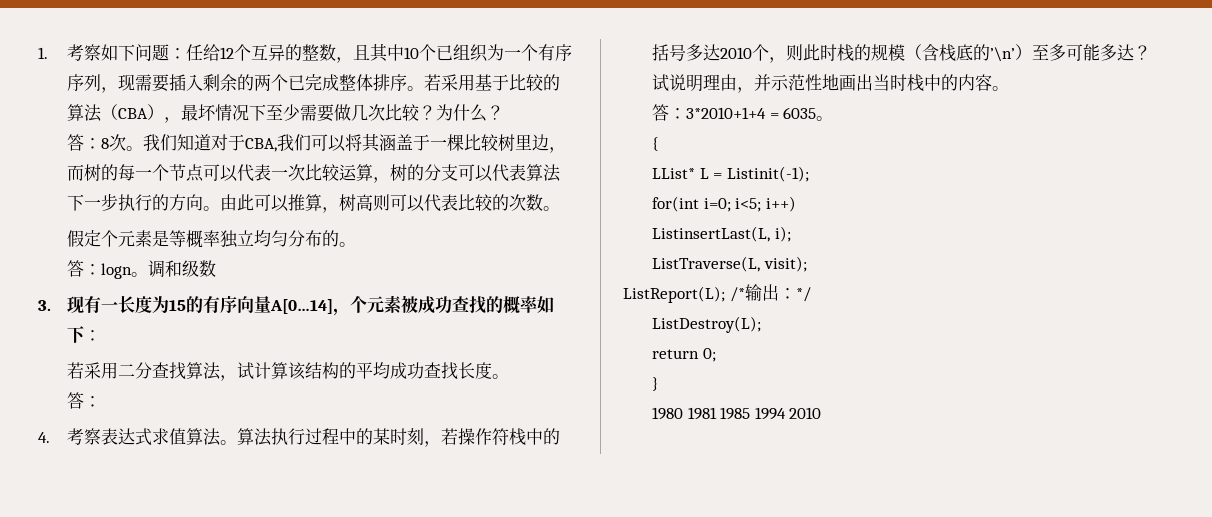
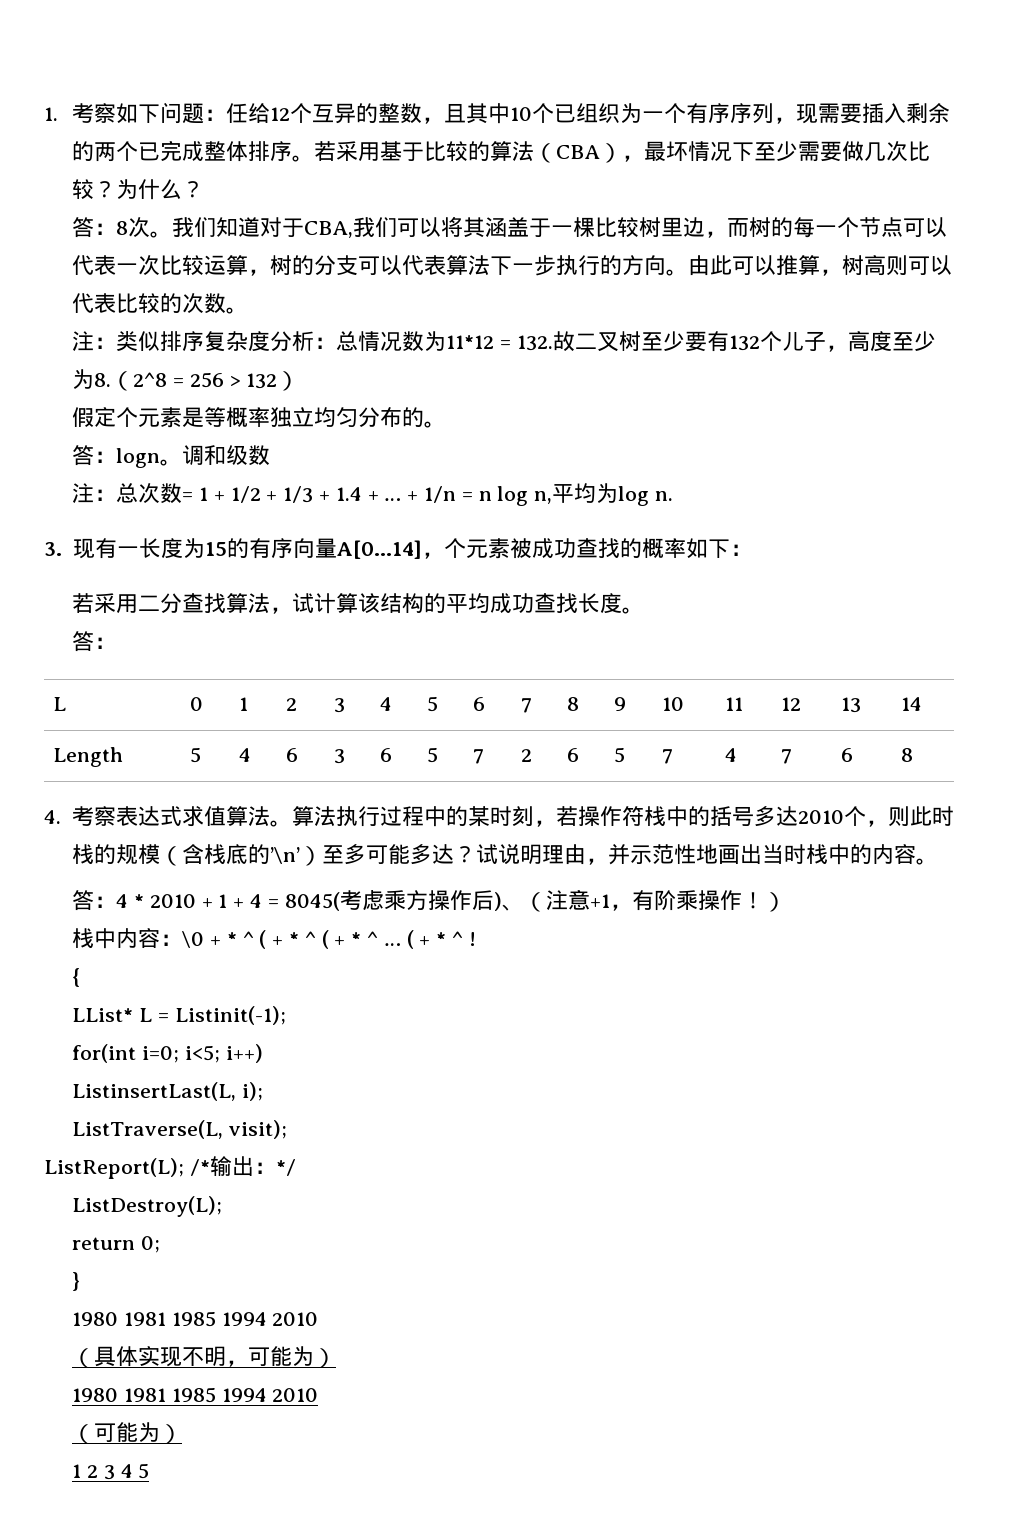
+ 注：类似排序复杂度分析：总情况数为11*12 = 132.故二叉树至少要有132个儿子，高度至少为8.（2^8 = 256 > 132）
+ 注：总次数= 1 + 1/2 + 1/3 + 1.4 + … + 1/n = n log n,平均为log n.
+ L | 0 | 1 | 2 | 3 | 4 | 5 | 6 | 7 | 8 | 9 | 10 | 11 | 12 | 13 | 14
+ Length | 5 | 4 | 6 | 3 | 6 | 5 | 7 | 2 | 6 | 5 | 7 | 4 | 7 | 6 | 8
- 答：3*2010+1+4 = 6035。
+ 答：4 * 2010 + 1 + 4 = 8045(考虑乘方操作后)、（注意+1，有阶乘操作！）
+ 栈中内容：\0 + * ^ ( + * ^ ( + * ^ … ( + * ^ !
+ （具体实现不明，可能为）
+ 1980 1981 1985 1994 2010
+ （可能为）
+ 1 2 3 4 5

